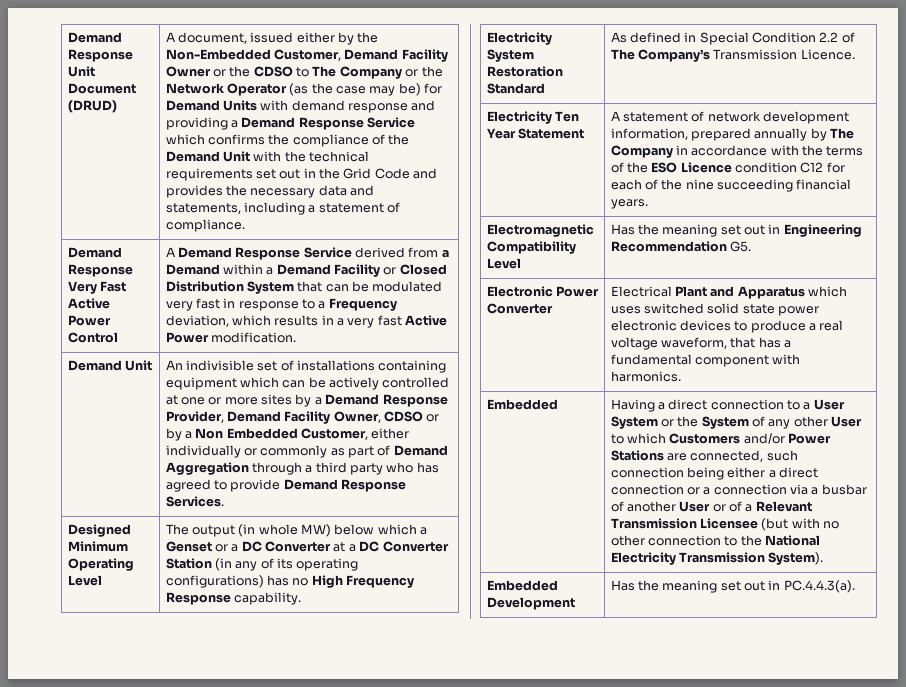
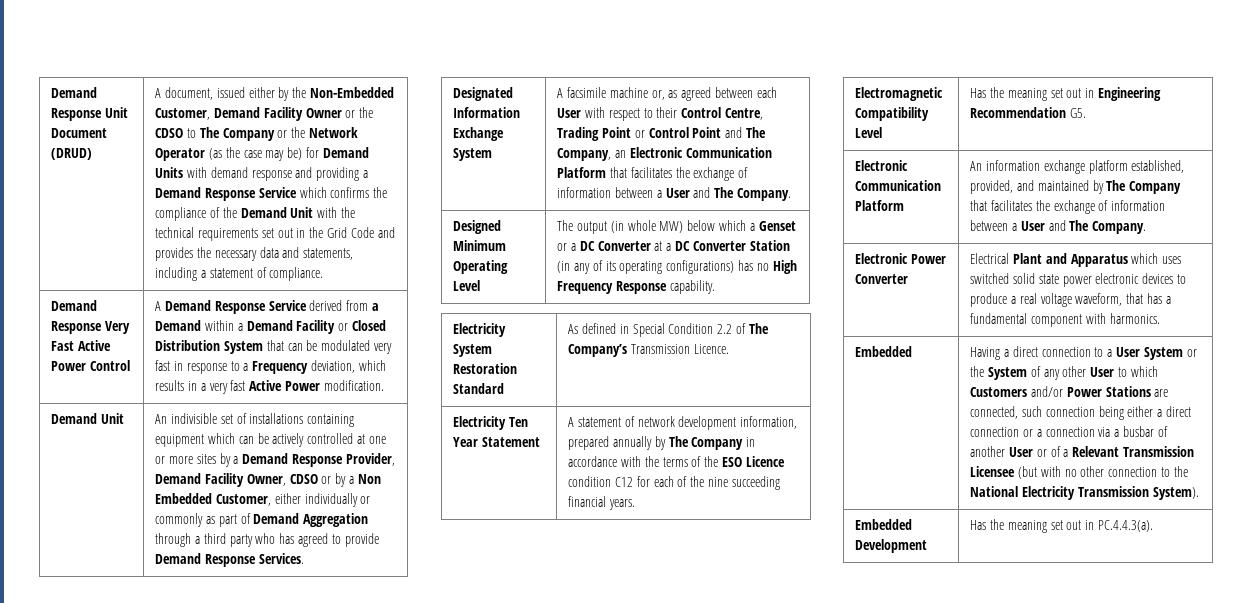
+ Designated Information Exchange System | A facsimile machine or, as agreed between each User with respect to their Control Centre, Trading Point or Control Point and The Company, an Electronic Communication Platform that facilitates the exchange of information between a User and The Company.
+ Electronic Communication Platform | An information exchange platform established, provided, and maintained by The Company that facilitates the exchange of information between a User and The Company.

